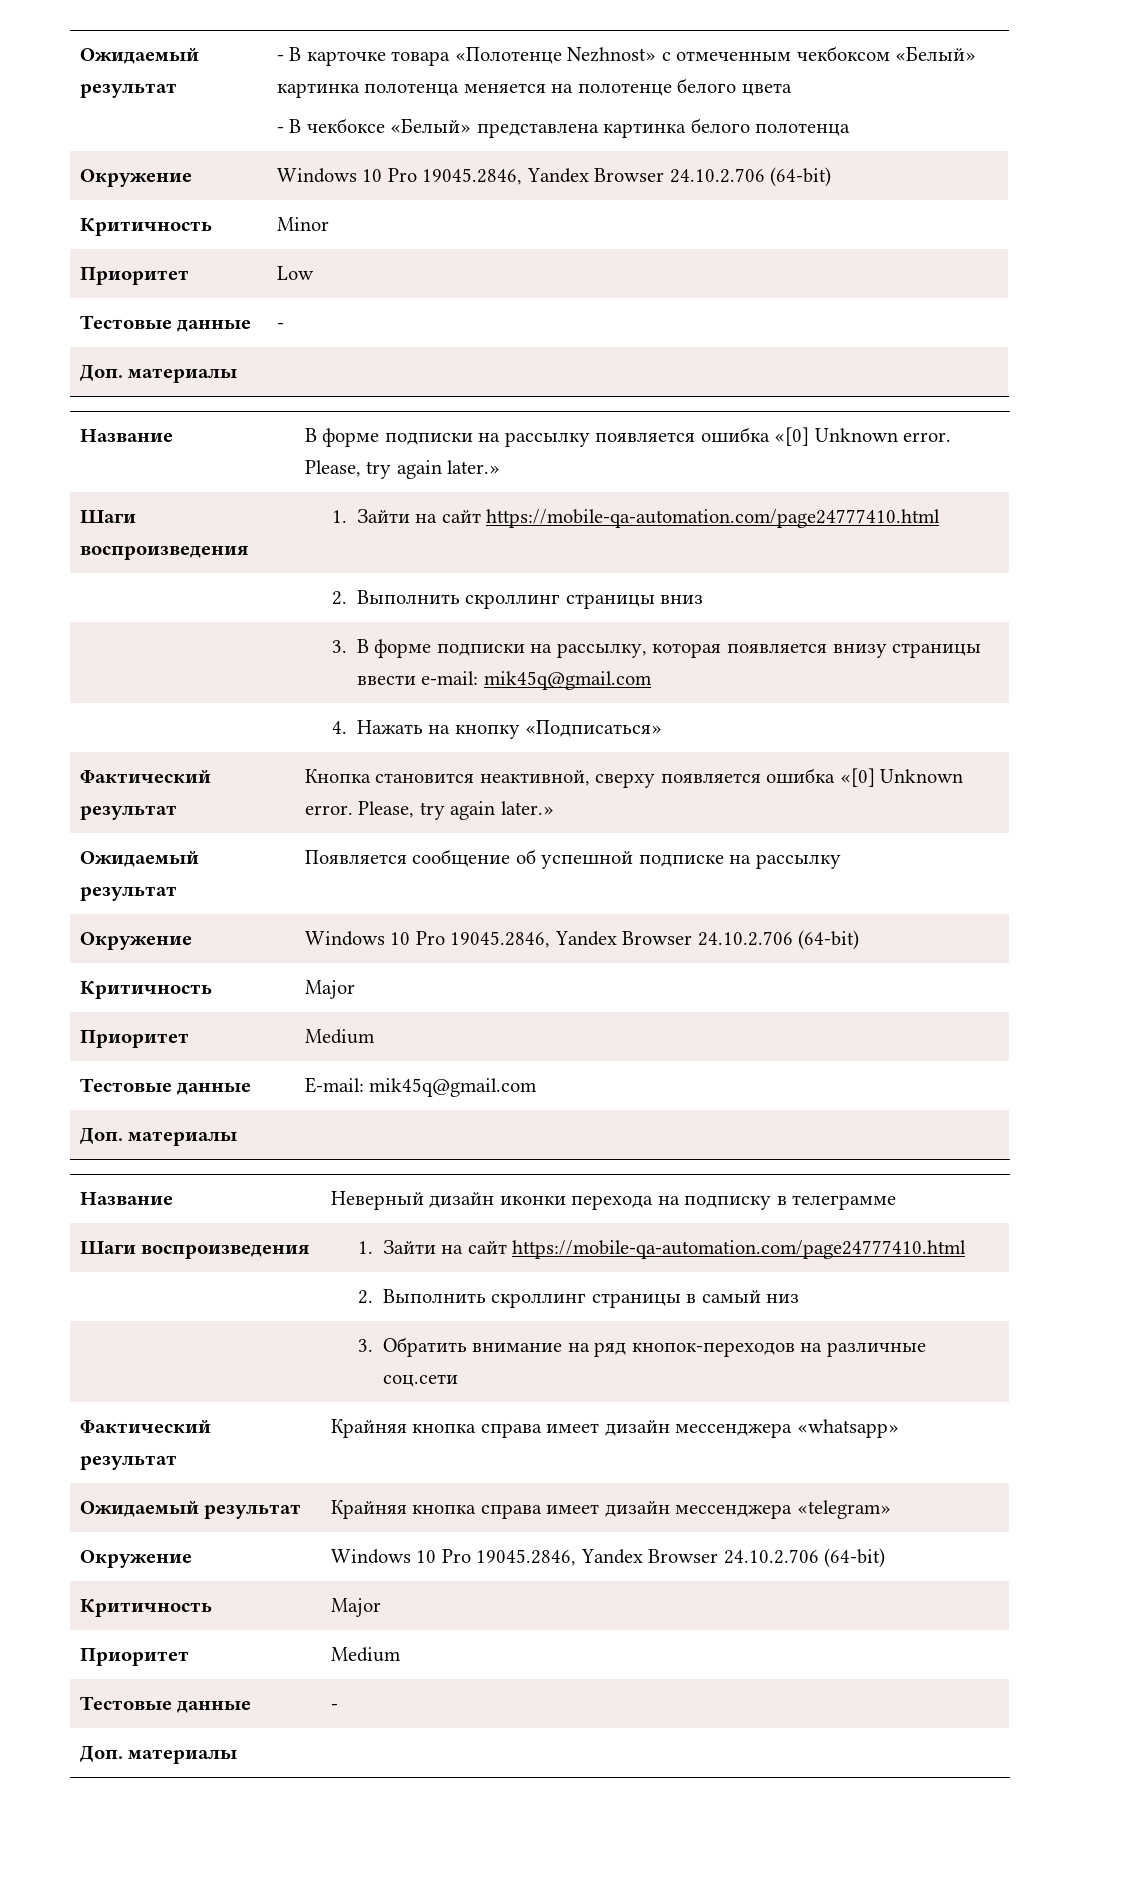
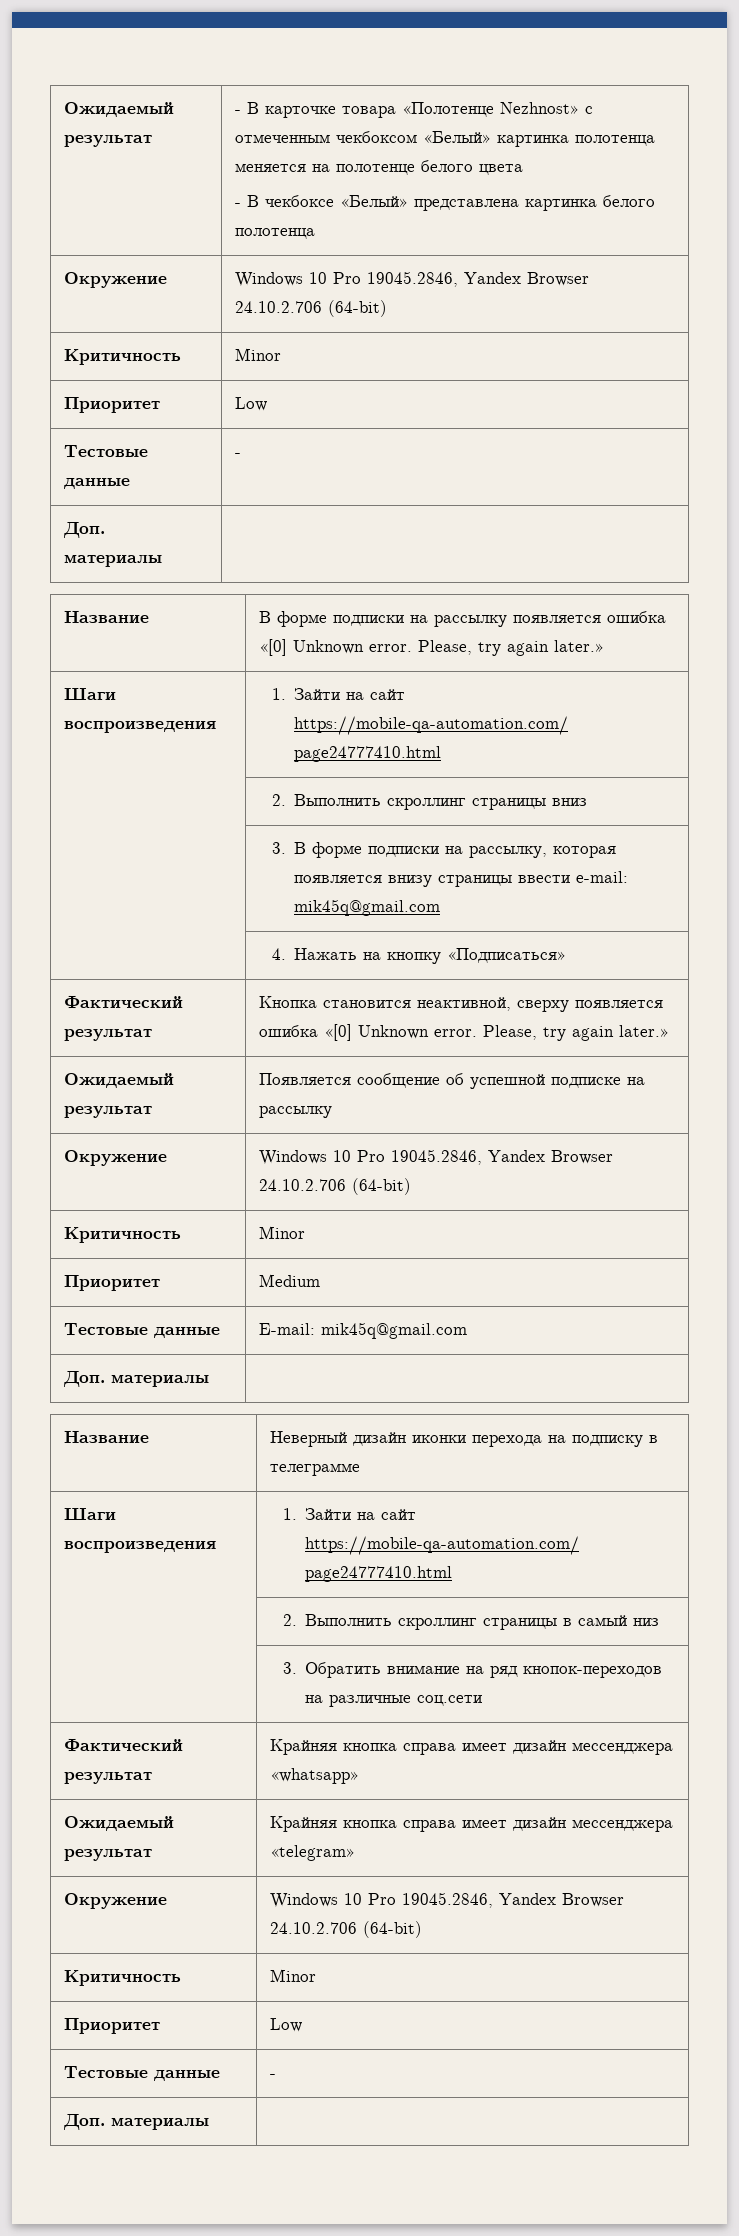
  Ожидаемый результат | Появляется сообщение об успешной подписке на рассылку
  Окружение | Windows 10 Pro 19045.2846, Yandex Browser 24.10.2.706 (64-bit)
- Критичность | Major
+ Критичность | Minor
  Ожидаемый результат | Крайняя кнопка справа имеет дизайн мессенджера «telegram»
  Окружение | Windows 10 Pro 19045.2846, Yandex Browser 24.10.2.706 (64-bit)
- Критичность | Major
- Приоритет | Medium
+ Критичность | Minor
+ Приоритет | Low

